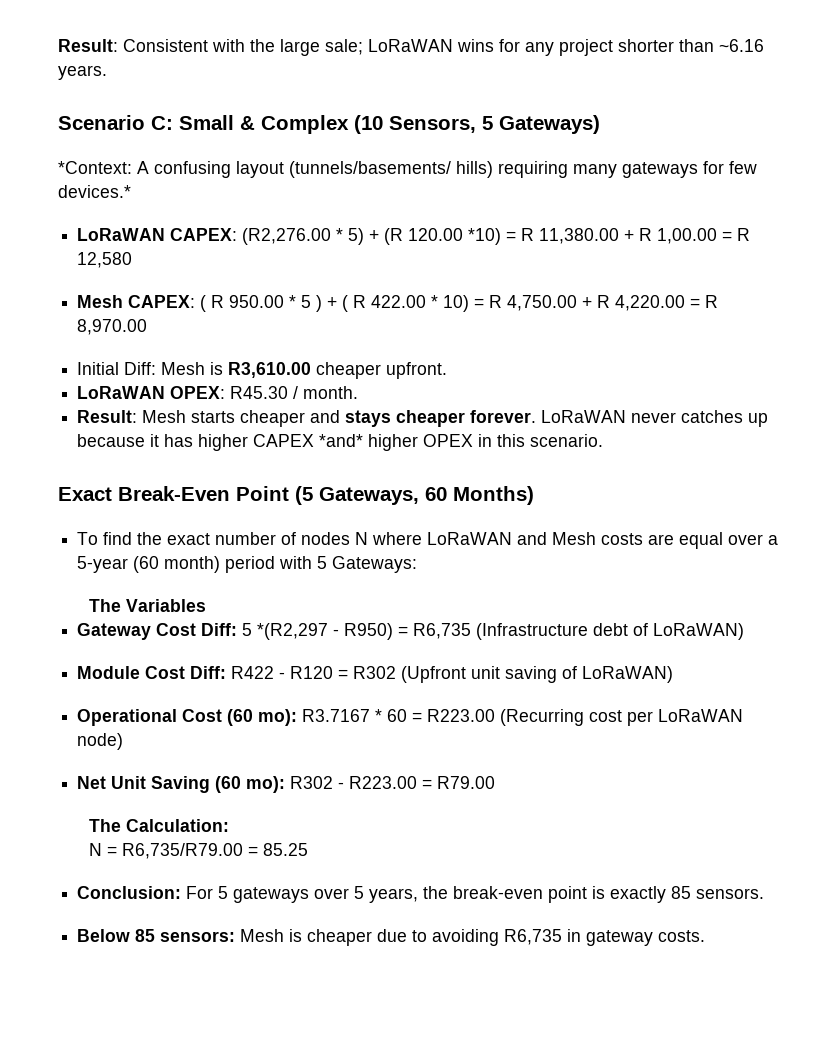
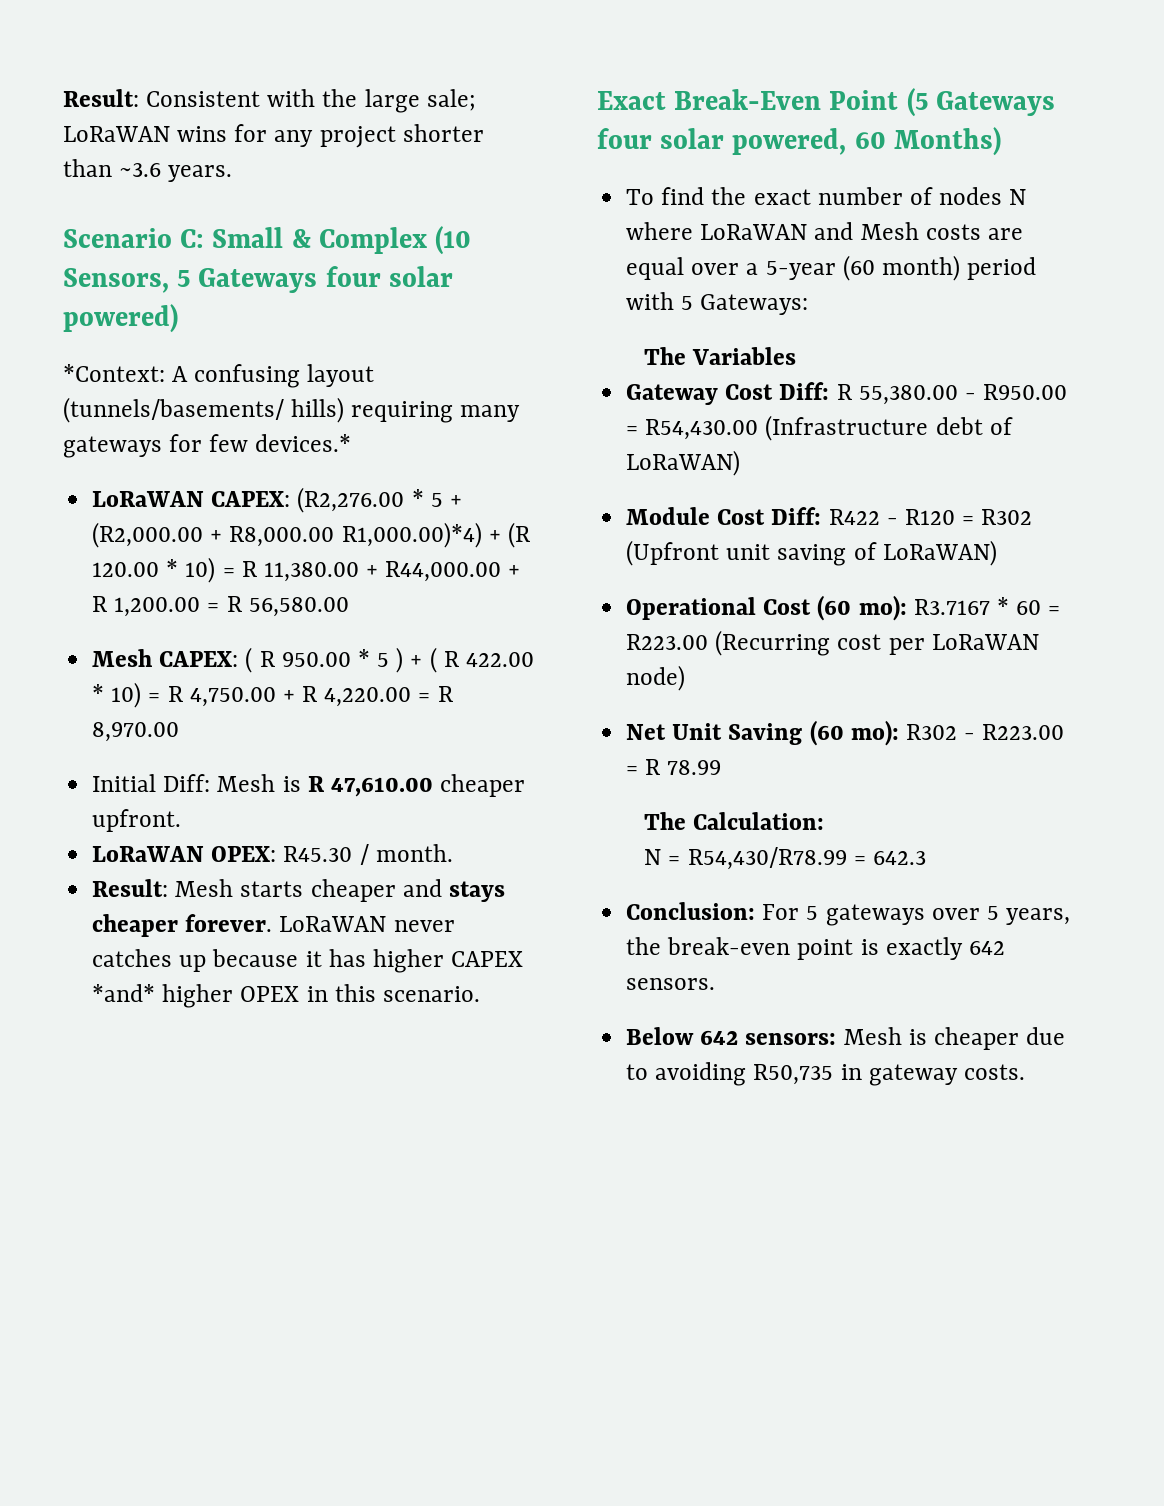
- Result: Consistent with the large sale; LoRaWAN wins for any project shorter than ~6.16 years.
+ Result: Consistent with the large sale; LoRaWAN wins for any project shorter than ~3.6 years.
- Scenario C: Small & Complex (10 Sensors, 5 Gateways)
+ Scenario C: Small & Complex (10 Sensors, 5 Gateways four solar powered)
- LoRaWAN CAPEX: (R2,276.00 * 5) + (R 120.00 *10) = R 11,380.00 + R 1,00.00 = R 12,580
+ LoRaWAN CAPEX: (R2,276.00 * 5 + (R2,000.00 + R8,000.00 R1,000.00)*4) + (R 120.00 * 10) = R 11,380.00 + R44,000.00 + R 1,200.00 = R 56,580.00
- Initial Diff: Mesh is R3,610.00 cheaper upfront.
+ Initial Diff: Mesh is R 47,610.00 cheaper upfront.
- Exact Break-Even Point (5 Gateways, 60 Months)
+ Exact Break-Even Point (5 Gateways four solar powered, 60 Months)
- Gateway Cost Diff: 5 *(R2,297 - R950) = R6,735 (Infrastructure debt of LoRaWAN)
+ Gateway Cost Diff: R 55,380.00 - R950.00 = R54,430.00 (Infrastructure debt of LoRaWAN)
- Net Unit Saving (60 mo): R302 - R223.00 = R79.00
+ Net Unit Saving (60 mo): R302 - R223.00 = R 78.99
- N = R6,735/R79.00 = 85.25
+ N = R54,430/R78.99 = 642.3
- Conclusion: For 5 gateways over 5 years, the break-even point is exactly 85 sensors.
+ Conclusion: For 5 gateways over 5 years, the break-even point is exactly 642 sensors.
- Below 85 sensors: Mesh is cheaper due to avoiding R6,735 in gateway costs.
+ Below 642 sensors: Mesh is cheaper due to avoiding R50,735 in gateway costs.

